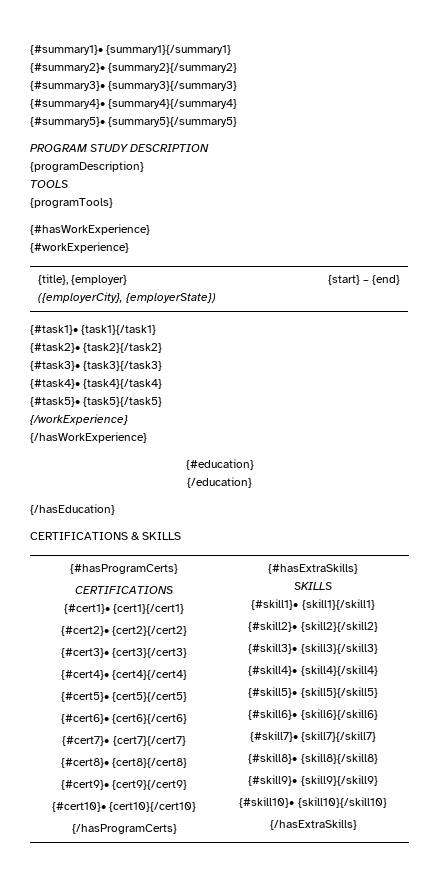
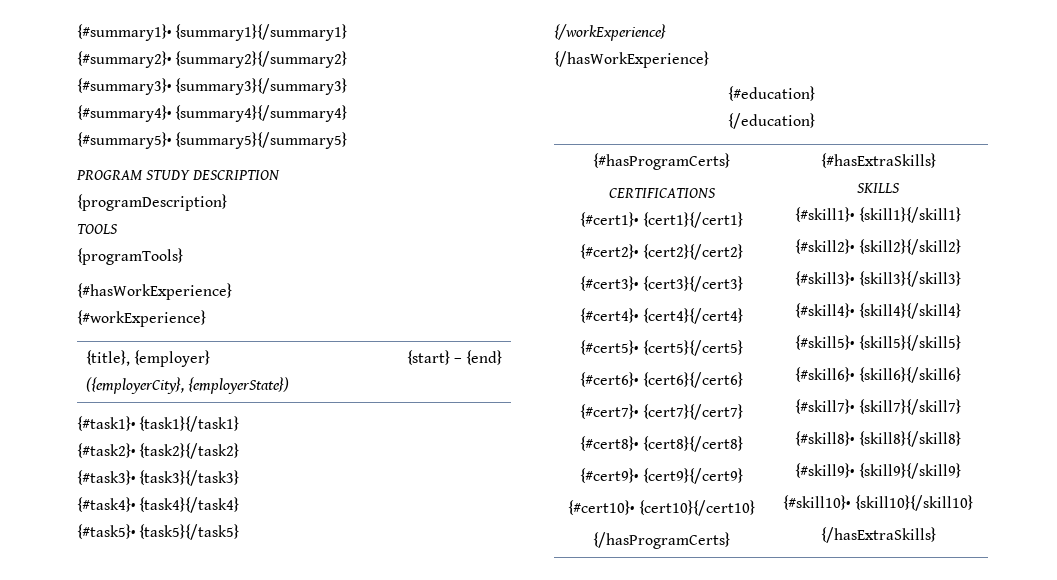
- {/hasEducation}
- CERTIFICATIONS & SKILLS

